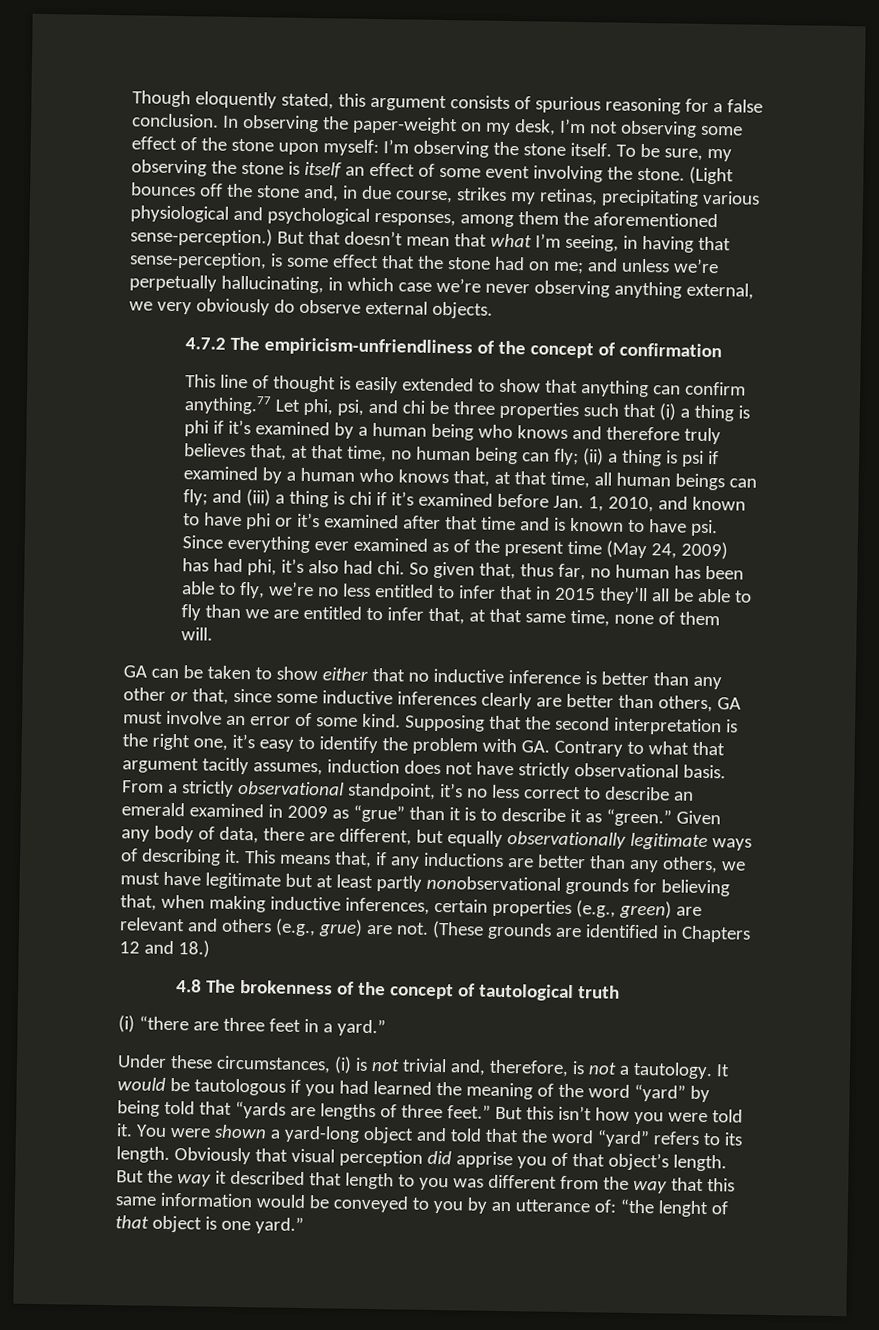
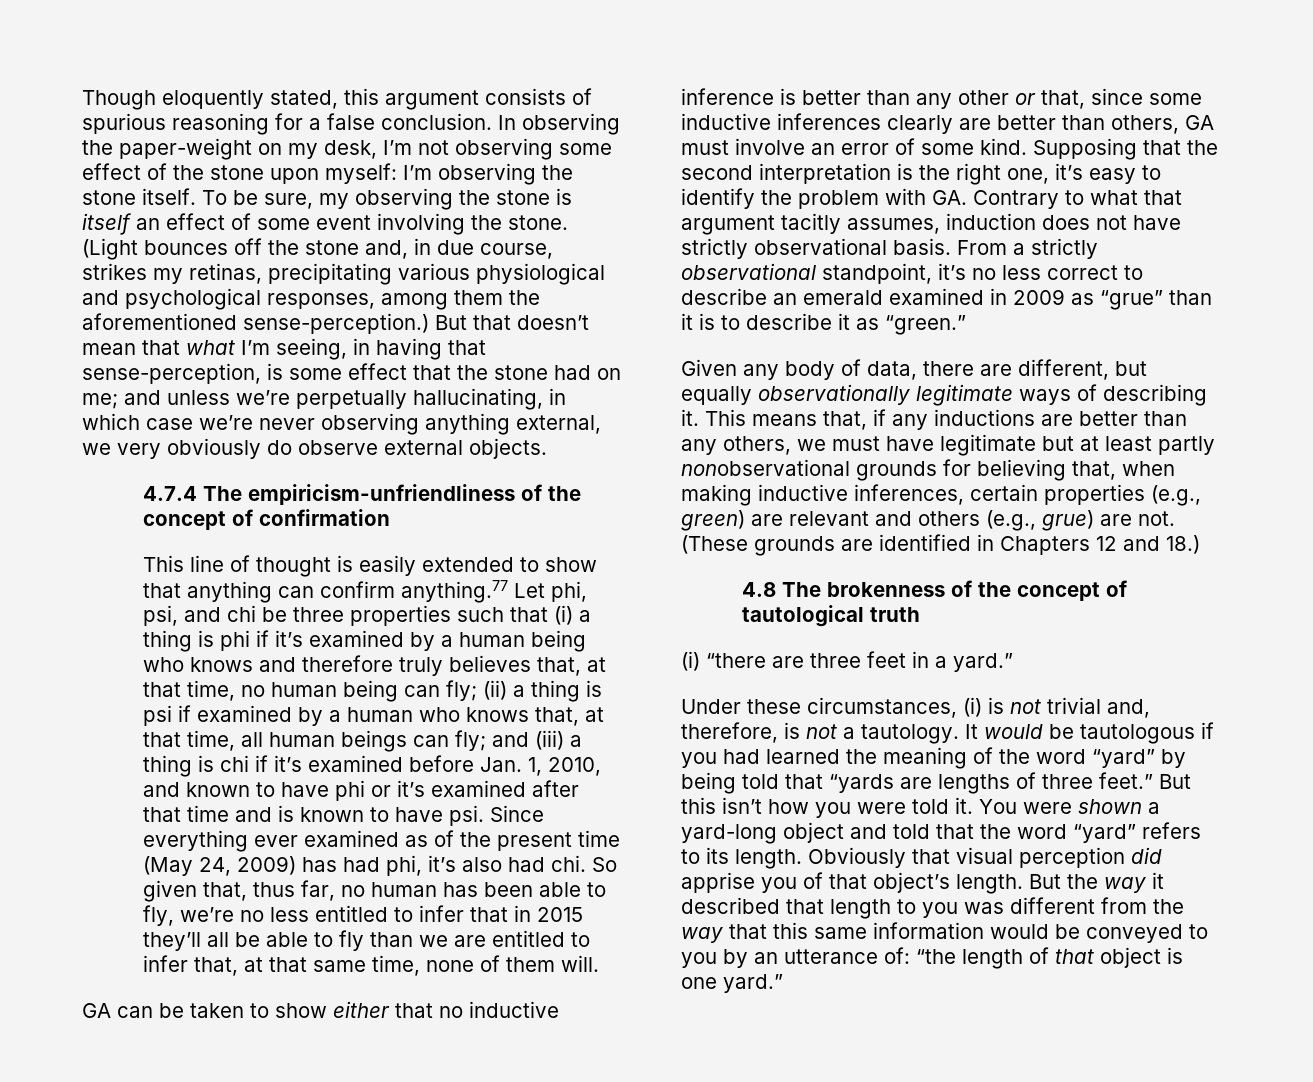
- 4.7.2 The empiricism-unfriendliness of the concept of confirmation
+ 4.7.4 The empiricism-unfriendliness of the concept of confirmation
- From a strictly observational standpoint, it’s no less correct to describe an emerald examined in 2009 as “grue” than it is to describe it as “green.” Given any body of data, there are different, but equally observationally legitimate ways of describing it.
+ From a strictly observational standpoint, it’s no less correct to describe an emerald examined in 2009 as “grue” than it is to describe it as “green.”
+ Given any body of data, there are different, but equally observationally legitimate ways of describing it.
- But the way it described that length to you was different from the way that this same information would be conveyed to you by an utterance of: “the lenght of that object is one yard.”
+ But the way it described that length to you was different from the way that this same information would be conveyed to you by an utterance of: “the length of that object is one yard.”

